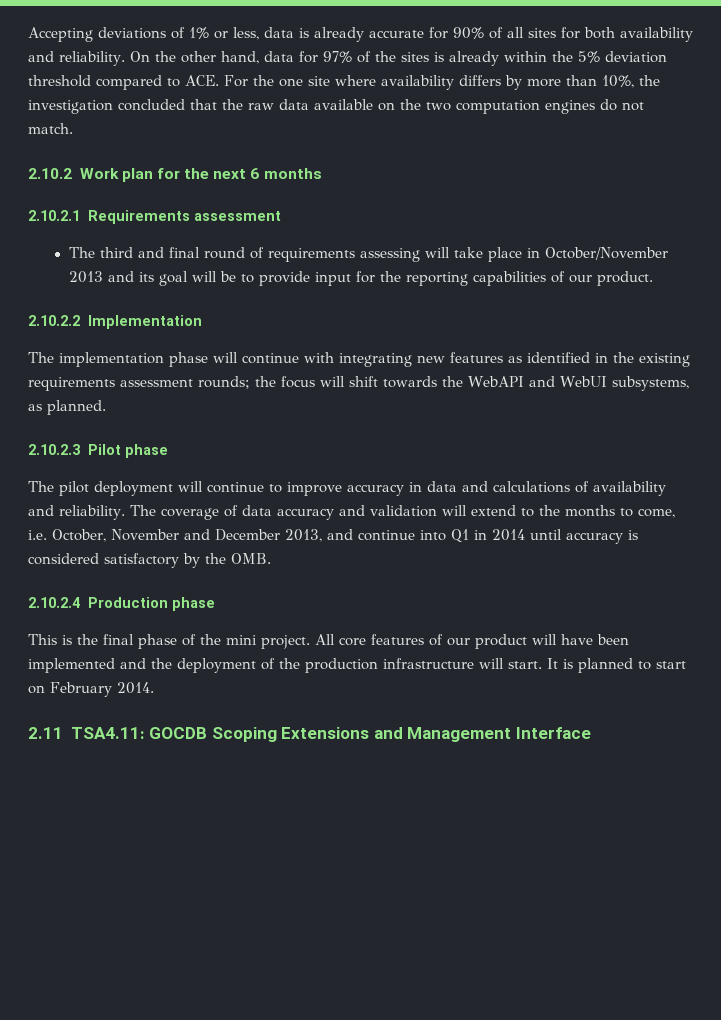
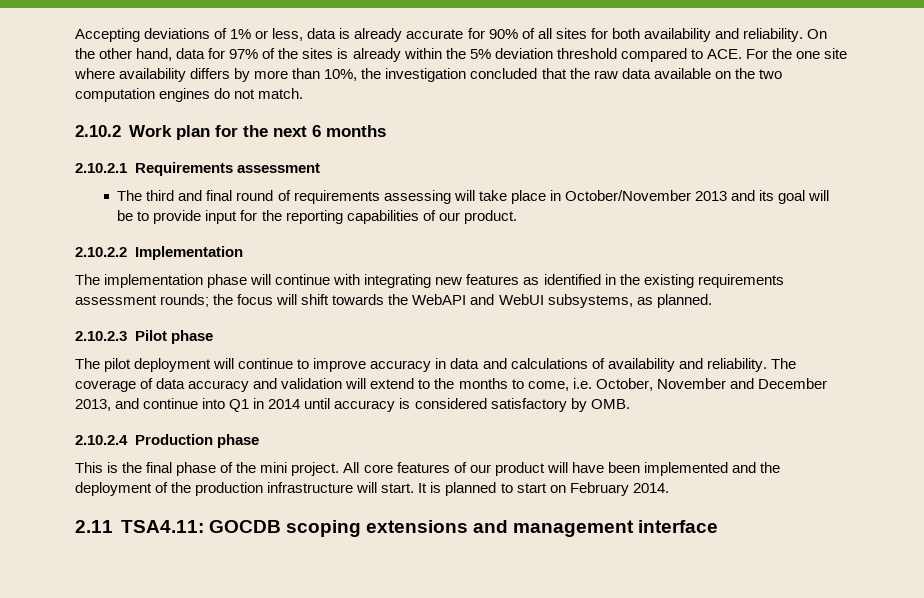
- The coverage of data accuracy and validation will extend to the months to come, i.e. October, November and December 2013, and continue into Q1 in 2014 until accuracy is considered satisfactory by the OMB.
+ The coverage of data accuracy and validation will extend to the months to come, i.e. October, November and December 2013, and continue into Q1 in 2014 until accuracy is considered satisfactory by OMB.
- 2.11 TSA4.11: GOCDB Scoping Extensions and Management Interface
+ 2.11 TSA4.11: GOCDB scoping extensions and management interface

